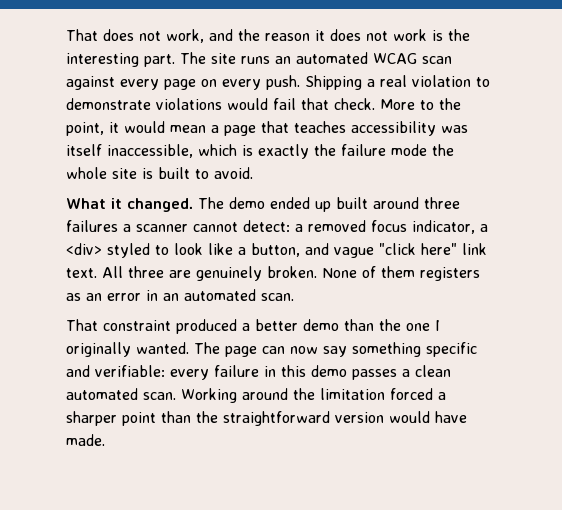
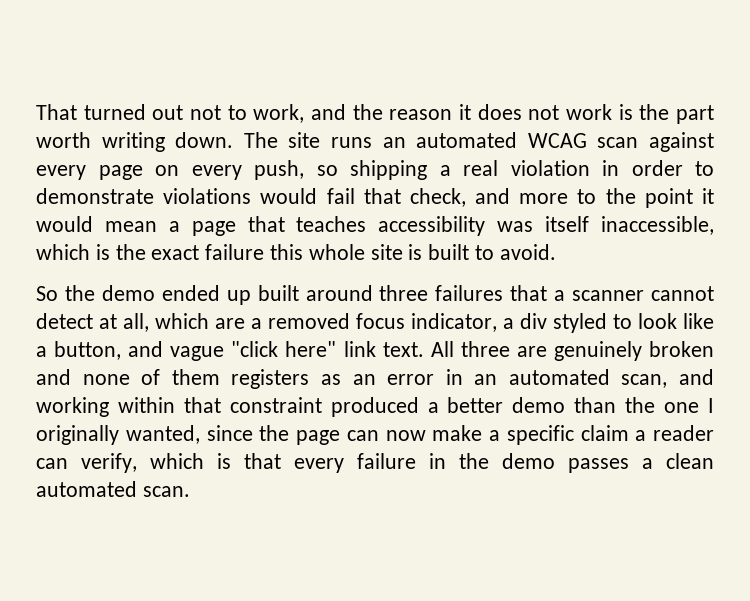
- That does not work, and the reason it does not work is the interesting part.
+ That turned out not to work, and the reason it does not work is the part worth writing down.
- The site runs an automated WCAG scan against every page on every push. Shipping a real violation to demonstrate violations would fail that check. More to the point, it would mean a page that teaches accessibility was itself inaccessible, which is exactly the failure mode the whole site is built to avoid.
+ The site runs an automated WCAG scan against every page on every push, so shipping a real violation in order to demonstrate violations would fail that check, and more to the point it would mean a page that teaches accessibility was itself inaccessible, which is the exact failure this whole site is built to avoid.
- What it changed. The demo ended up built around three failures a scanner cannot detect: a removed focus indicator, a <div> styled to look like a button, and vague "click here" link text.
+ So the demo ended up built around three failures that a scanner cannot detect at all, which are a removed focus indicator, a div styled to look like a button, and vague "click here" link text.
- All three are genuinely broken. None of them registers as an error in an automated scan.
- That constraint produced a better demo than the one I originally wanted. The page can now say something specific and verifiable: every failure in this demo passes a clean automated scan. Working around the limitation forced a sharper point than the straightforward version would have made.
+ All three are genuinely broken and none of them registers as an error in an automated scan, and working within that constraint produced a better demo than the one I originally wanted, since the page can now make a specific claim a reader can verify, which is that every failure in the demo passes a clean automated scan.

